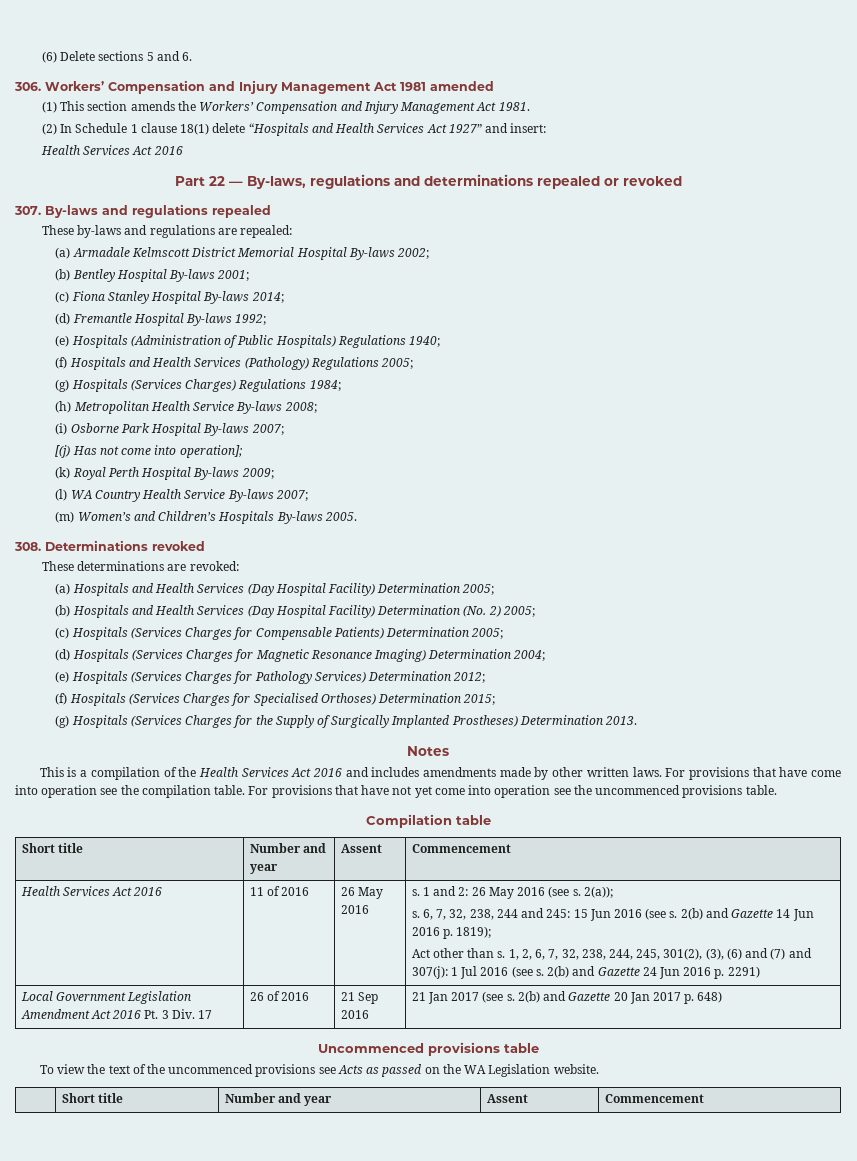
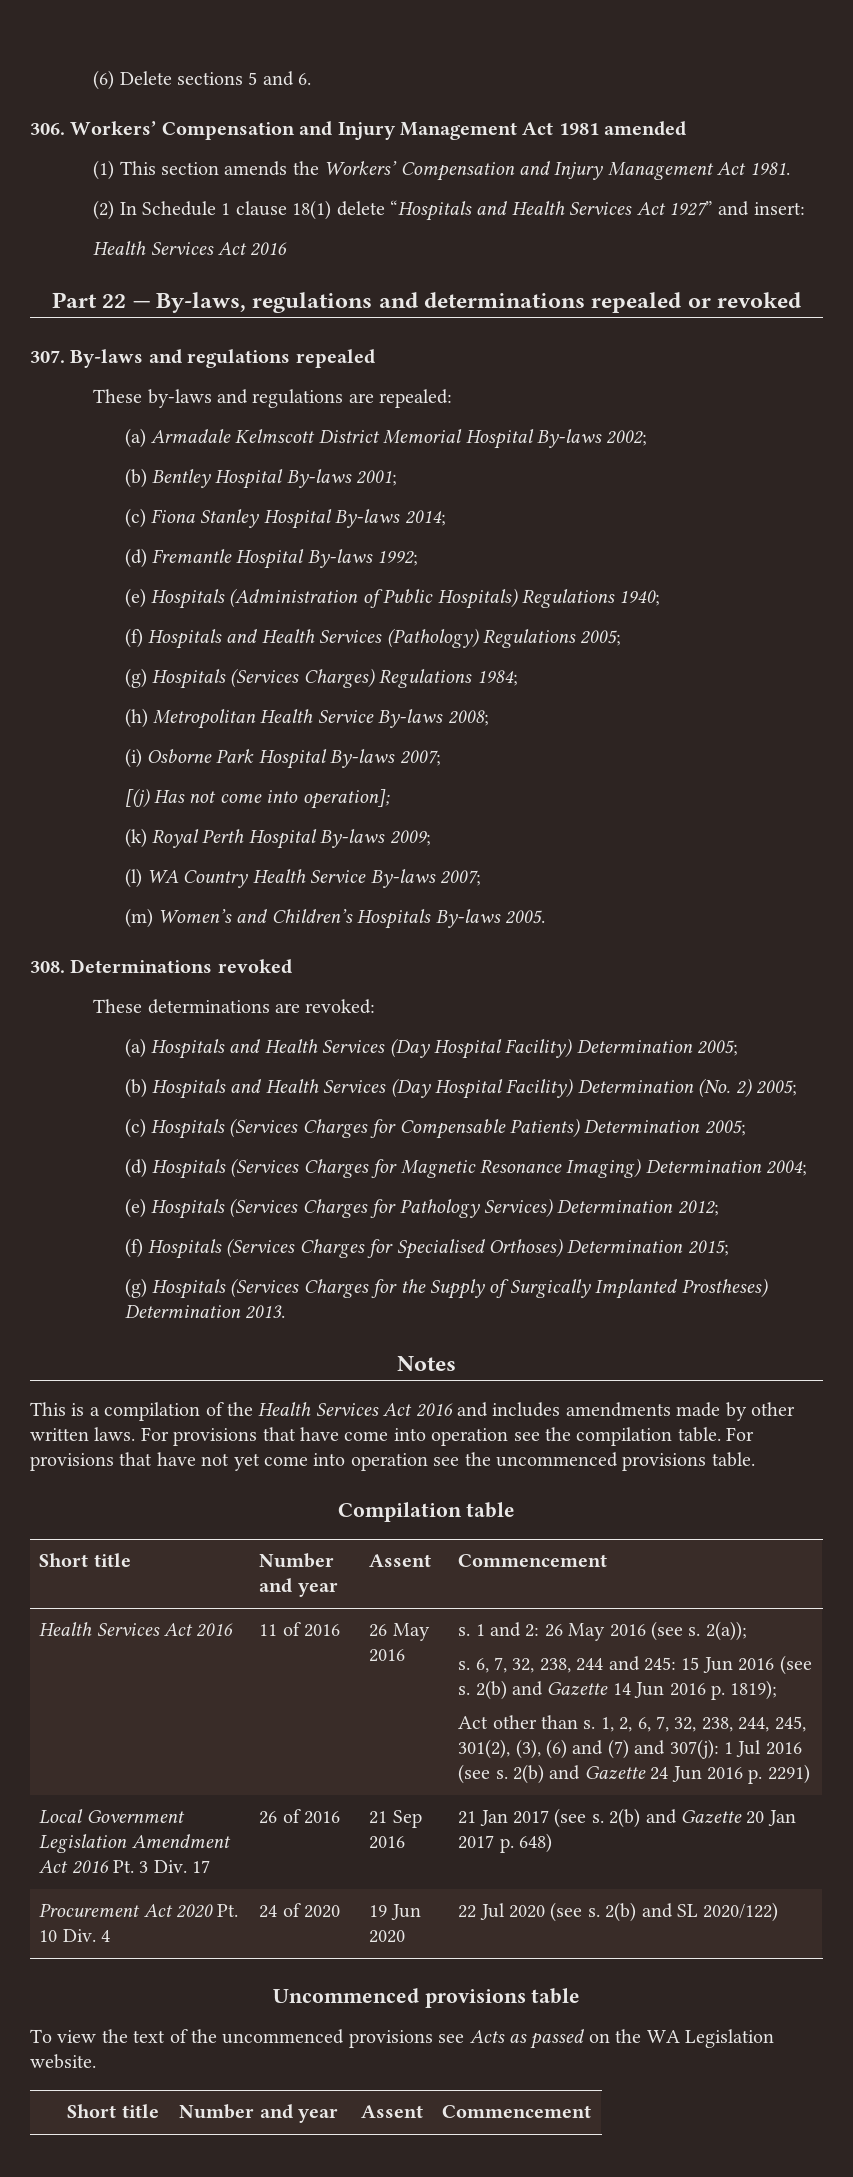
+ Procurement Act 2020 Pt. 10 Div. 4 | 24 of 2020 | 19 Jun 2020 | 22 Jul 2020 (see s. 2(b) and SL 2020/122)

